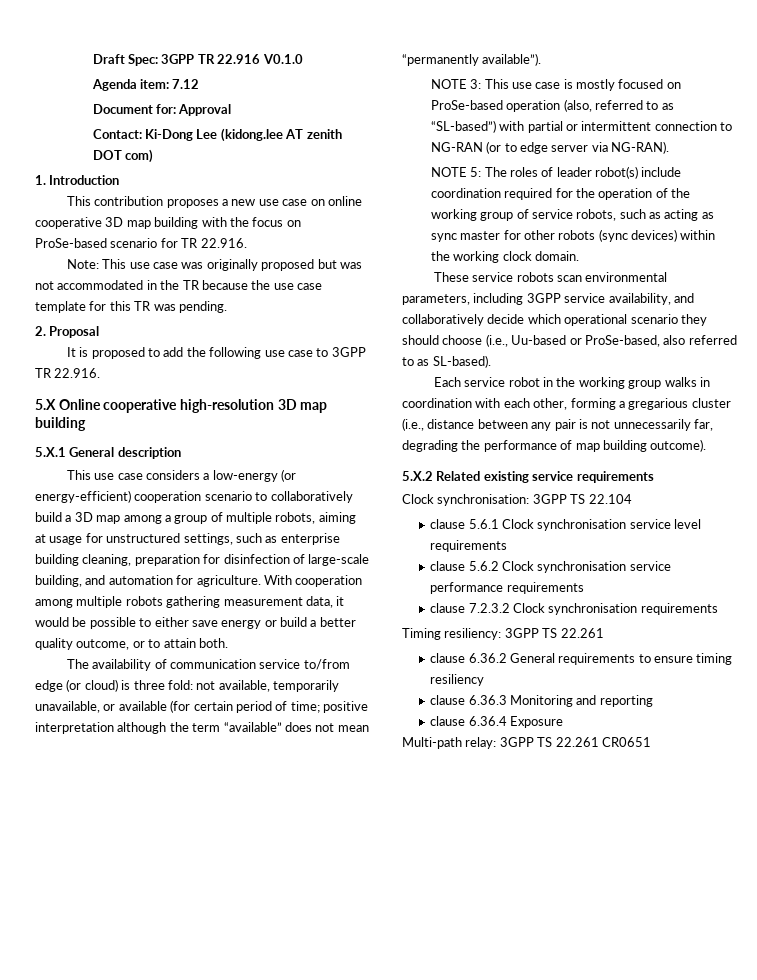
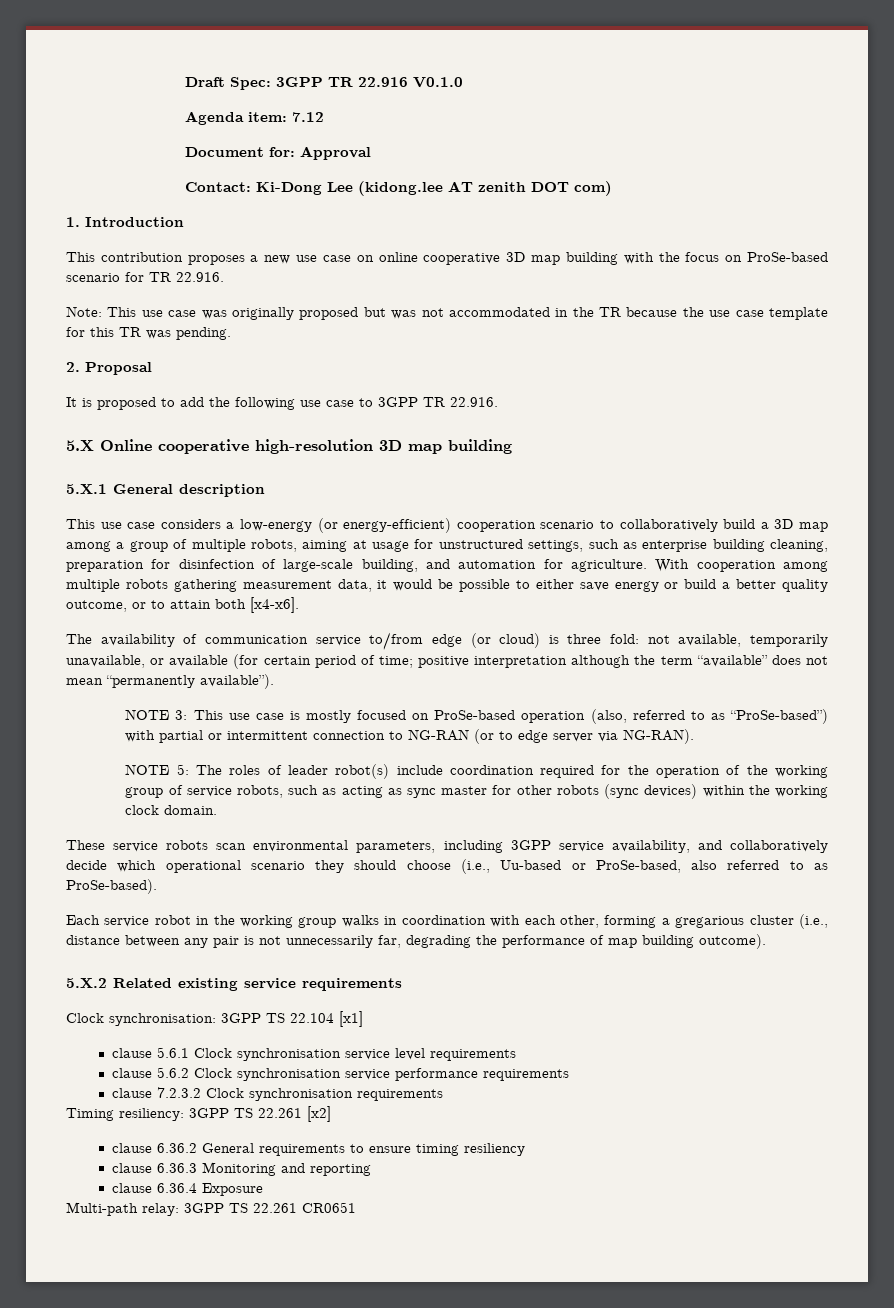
- With cooperation among multiple robots gathering measurement data, it would be possible to either save energy or build a better quality outcome, or to attain both.
+ With cooperation among multiple robots gathering measurement data, it would be possible to either save energy or build a better quality outcome, or to attain both [x4-x6].
- NOTE 3: This use case is mostly focused on ProSe-based operation (also, referred to as “SL-based”) with partial or intermittent connection to NG-RAN (or to edge server via NG-RAN).
+ NOTE 3: This use case is mostly focused on ProSe-based operation (also, referred to as “ProSe-based”) with partial or intermittent connection to NG-RAN (or to edge server via NG-RAN).
- These service robots scan environmental parameters, including 3GPP service availability, and collaboratively decide which operational scenario they should choose (i.e., Uu-based or ProSe-based, also referred to as SL-based).
+ These service robots scan environmental parameters, including 3GPP service availability, and collaboratively decide which operational scenario they should choose (i.e., Uu-based or ProSe-based, also referred to as ProSe-based).
- Clock synchronisation: 3GPP TS 22.104
+ Clock synchronisation: 3GPP TS 22.104 [x1]
- Timing resiliency: 3GPP TS 22.261
+ Timing resiliency: 3GPP TS 22.261 [x2]

